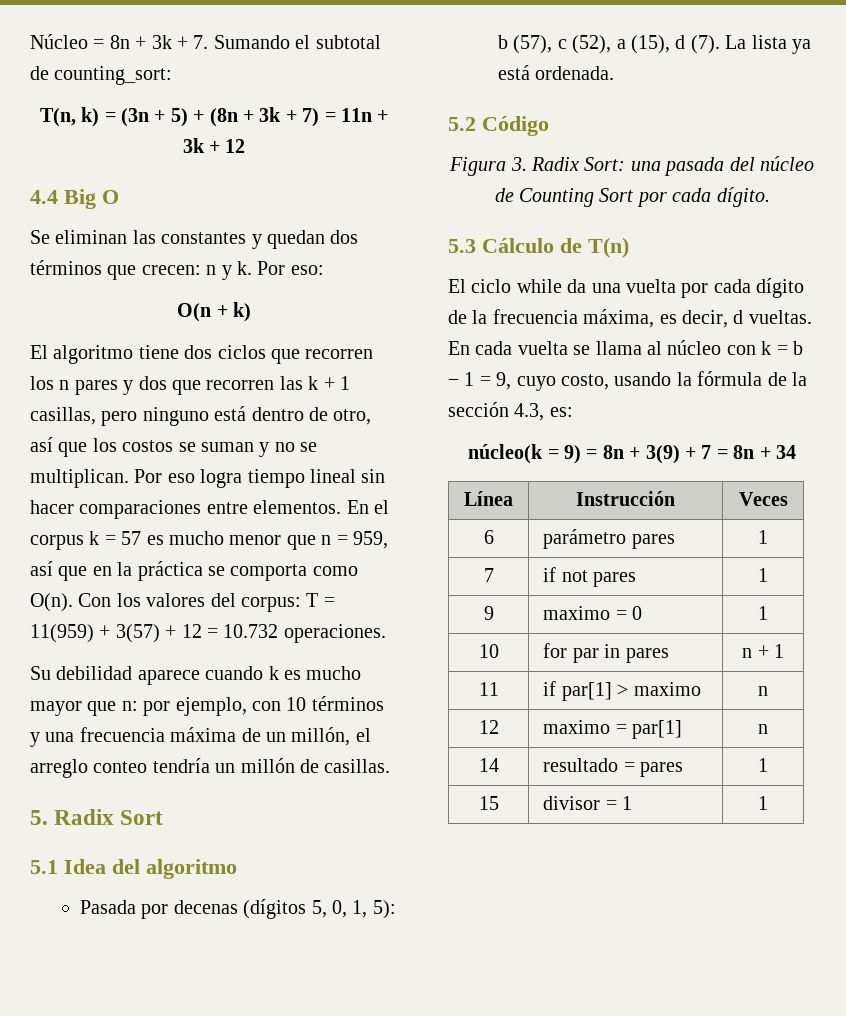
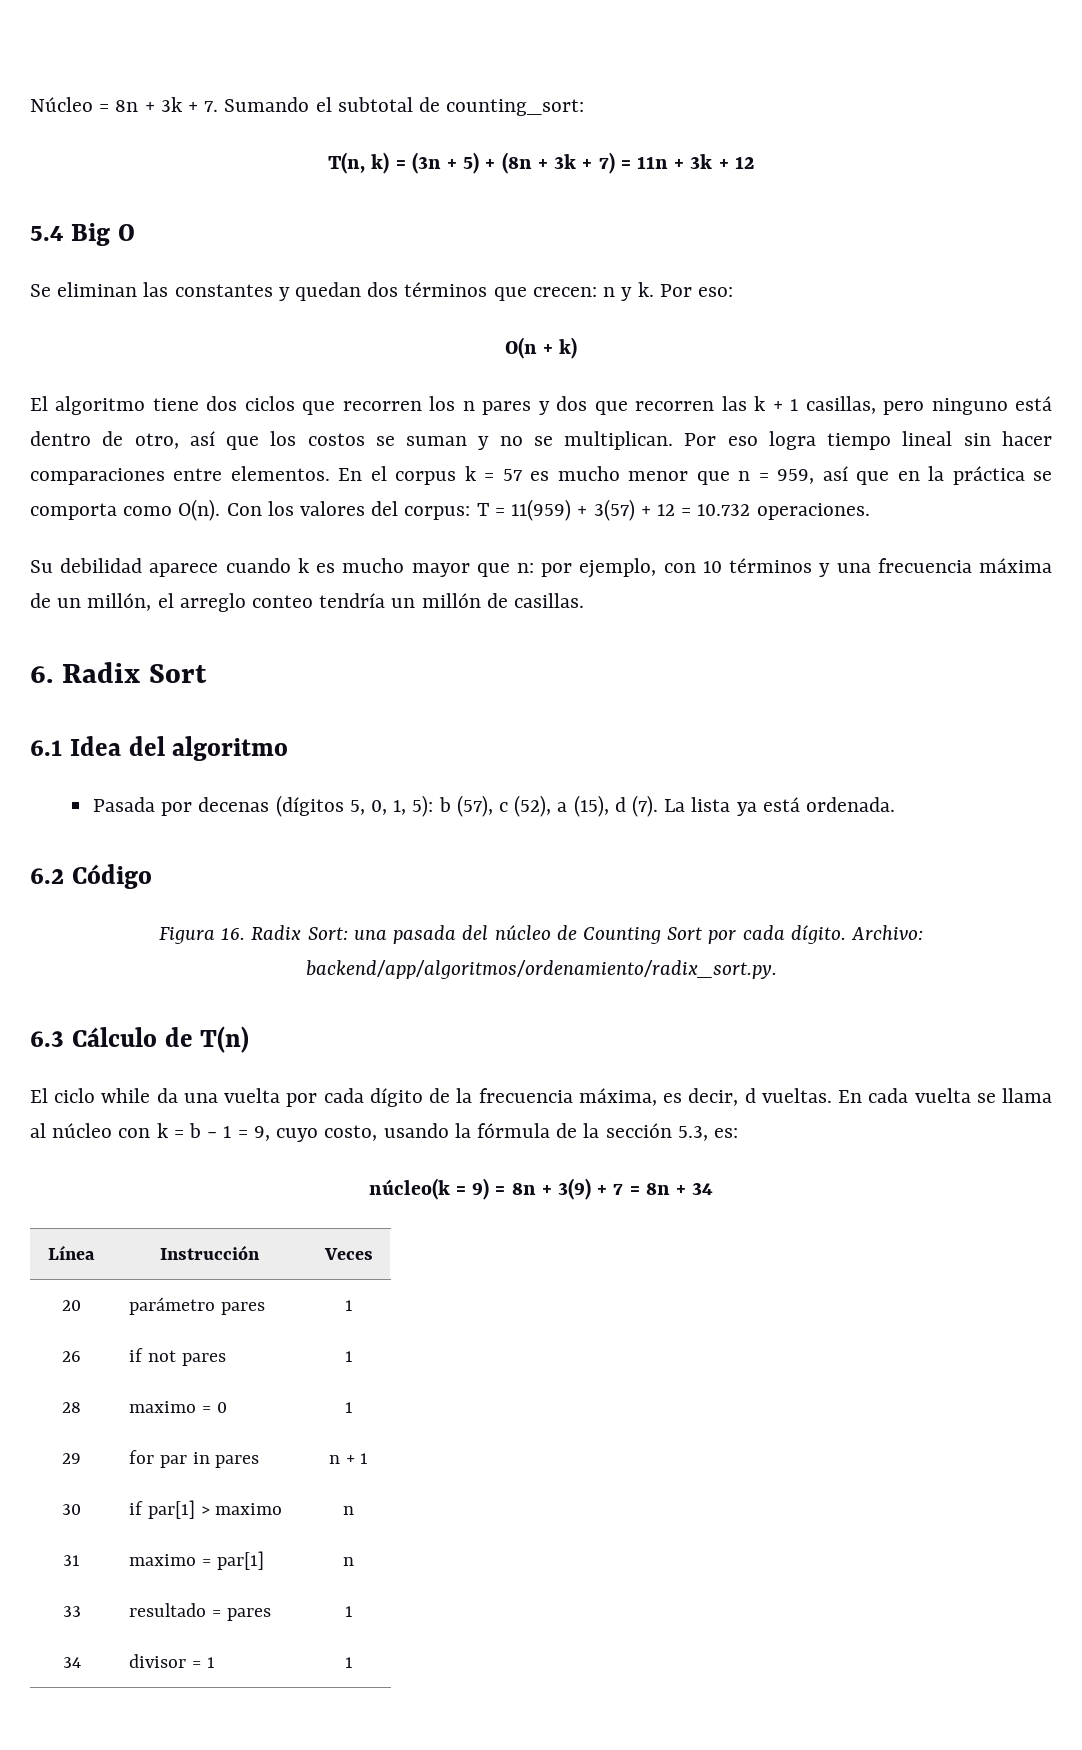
- 4.4 Big O
+ 5.4 Big O
- 5. Radix Sort
+ 6. Radix Sort
- 5.1 Idea del algoritmo
+ 6.1 Idea del algoritmo
- 5.2 Código
+ 6.2 Código
- Figura 3. Radix Sort: una pasada del núcleo de Counting Sort por cada dígito.
- 5.3 Cálculo de T(n)
+ Figura 16. Radix Sort: una pasada del núcleo de Counting Sort por cada dígito. Archivo: backend/app/algoritmos/ordenamiento/radix_sort.py.
+ 6.3 Cálculo de T(n)
- En cada vuelta se llama al núcleo con k = b − 1 = 9, cuyo costo, usando la fórmula de la sección 4.3, es:
+ En cada vuelta se llama al núcleo con k = b − 1 = 9, cuyo costo, usando la fórmula de la sección 5.3, es:
- 6 | parámetro pares | 1
+ 20 | parámetro pares | 1
- 7 | if not pares | 1
+ 26 | if not pares | 1
- 9 | maximo = 0 | 1
+ 28 | maximo = 0 | 1
- 10 | for par in pares | n + 1
+ 29 | for par in pares | n + 1
- 11 | if par[1] > maximo | n
+ 30 | if par[1] > maximo | n
- 12 | maximo = par[1] | n
+ 31 | maximo = par[1] | n
- 14 | resultado = pares | 1
+ 33 | resultado = pares | 1
- 15 | divisor = 1 | 1
+ 34 | divisor = 1 | 1

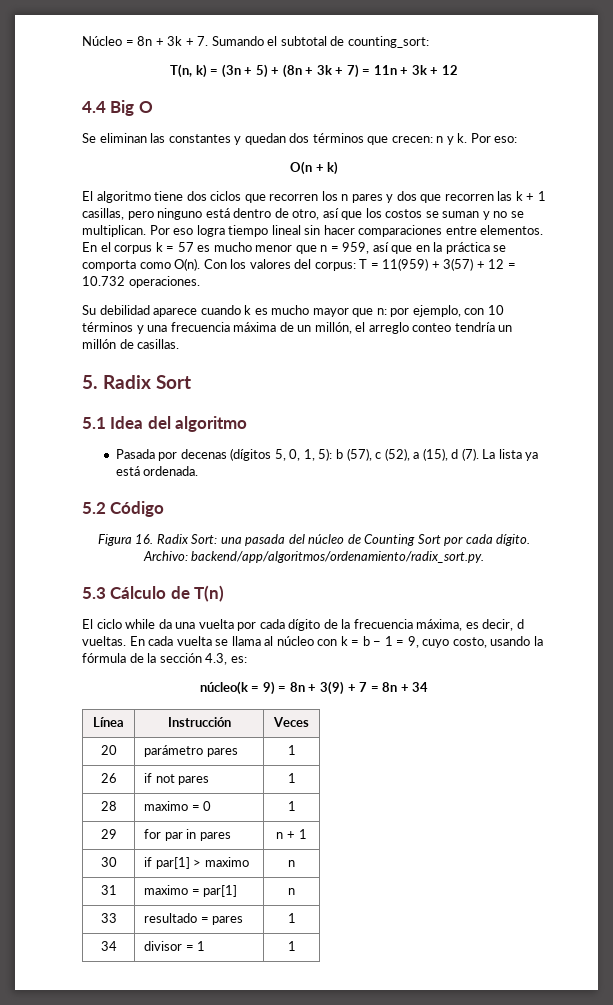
- 5.4 Big O
+ 4.4 Big O
- 6. Radix Sort
+ 5. Radix Sort
- 6.1 Idea del algoritmo
+ 5.1 Idea del algoritmo
- 6.2 Código
+ 5.2 Código
- 6.3 Cálculo de T(n)
+ 5.3 Cálculo de T(n)
- En cada vuelta se llama al núcleo con k = b − 1 = 9, cuyo costo, usando la fórmula de la sección 5.3, es:
+ En cada vuelta se llama al núcleo con k = b − 1 = 9, cuyo costo, usando la fórmula de la sección 4.3, es:

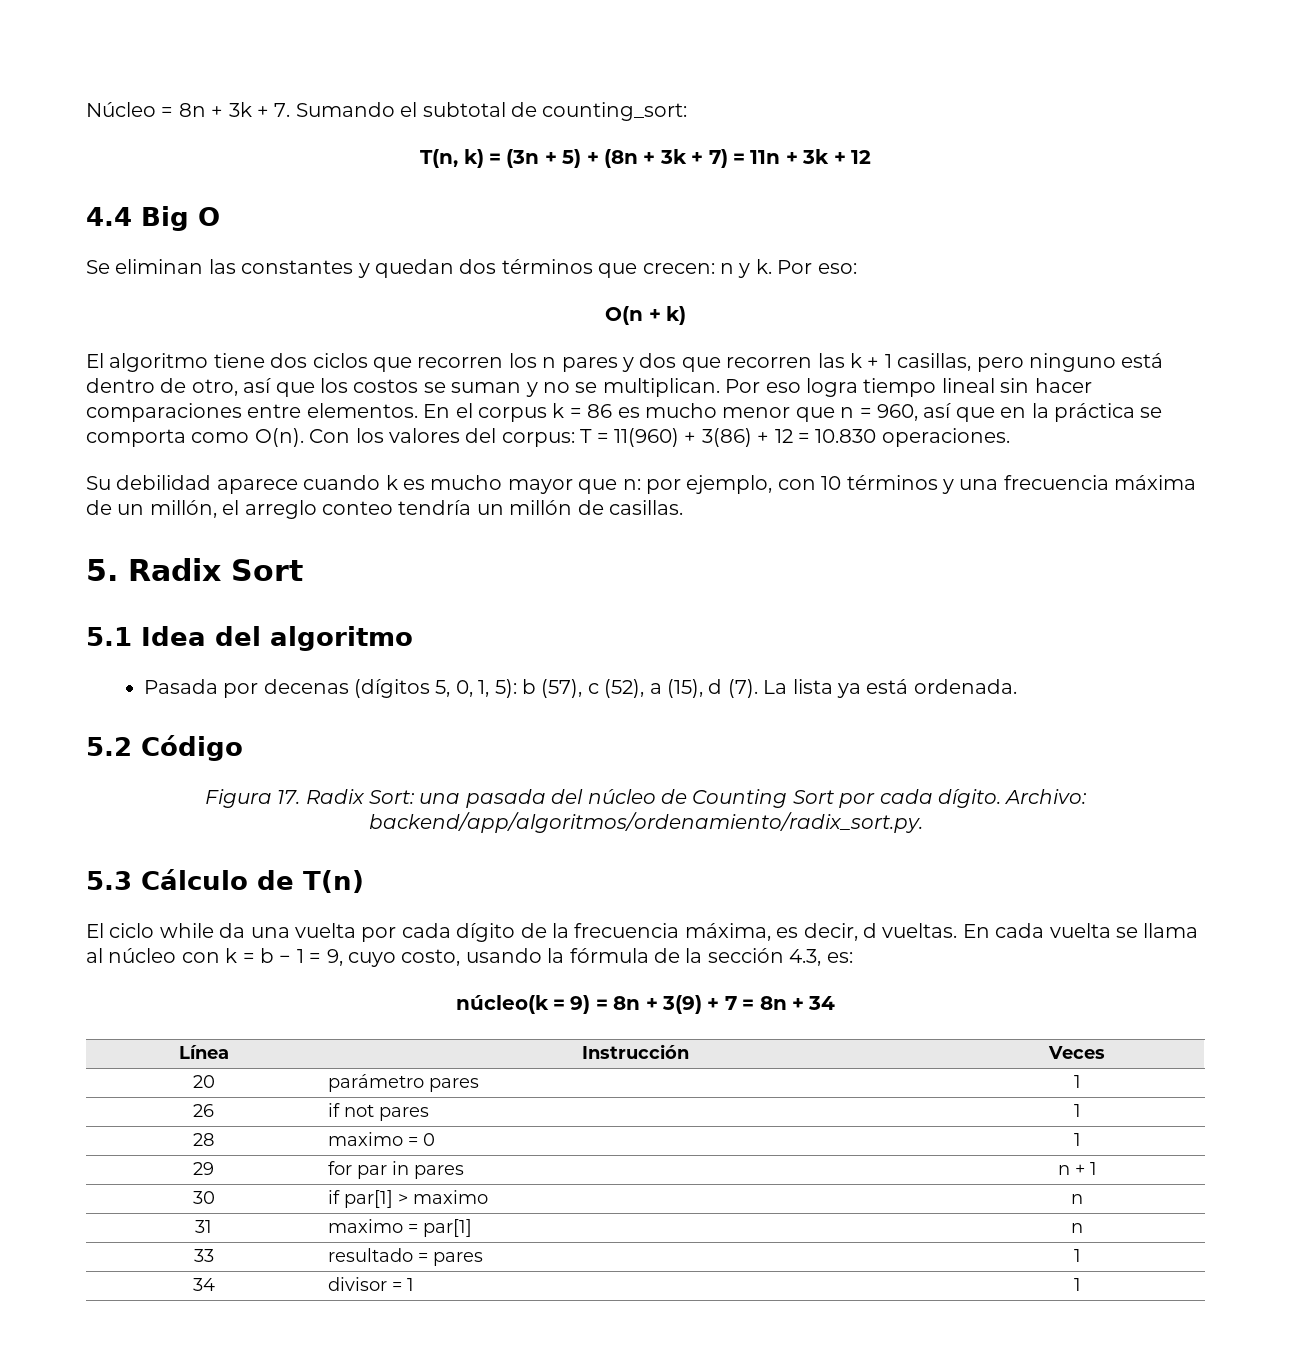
- En el corpus k = 57 es mucho menor que n = 959, así que en la práctica se comporta como O(n).
+ En el corpus k = 86 es mucho menor que n = 960, así que en la práctica se comporta como O(n).
- Con los valores del corpus: T = 11(959) + 3(57) + 12 = 10.732 operaciones.
+ Con los valores del corpus: T = 11(960) + 3(86) + 12 = 10.830 operaciones.
- Figura 16. Radix Sort: una pasada del núcleo de Counting Sort por cada dígito.
+ Figura 17. Radix Sort: una pasada del núcleo de Counting Sort por cada dígito.

